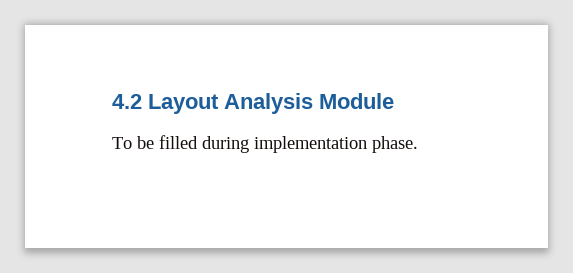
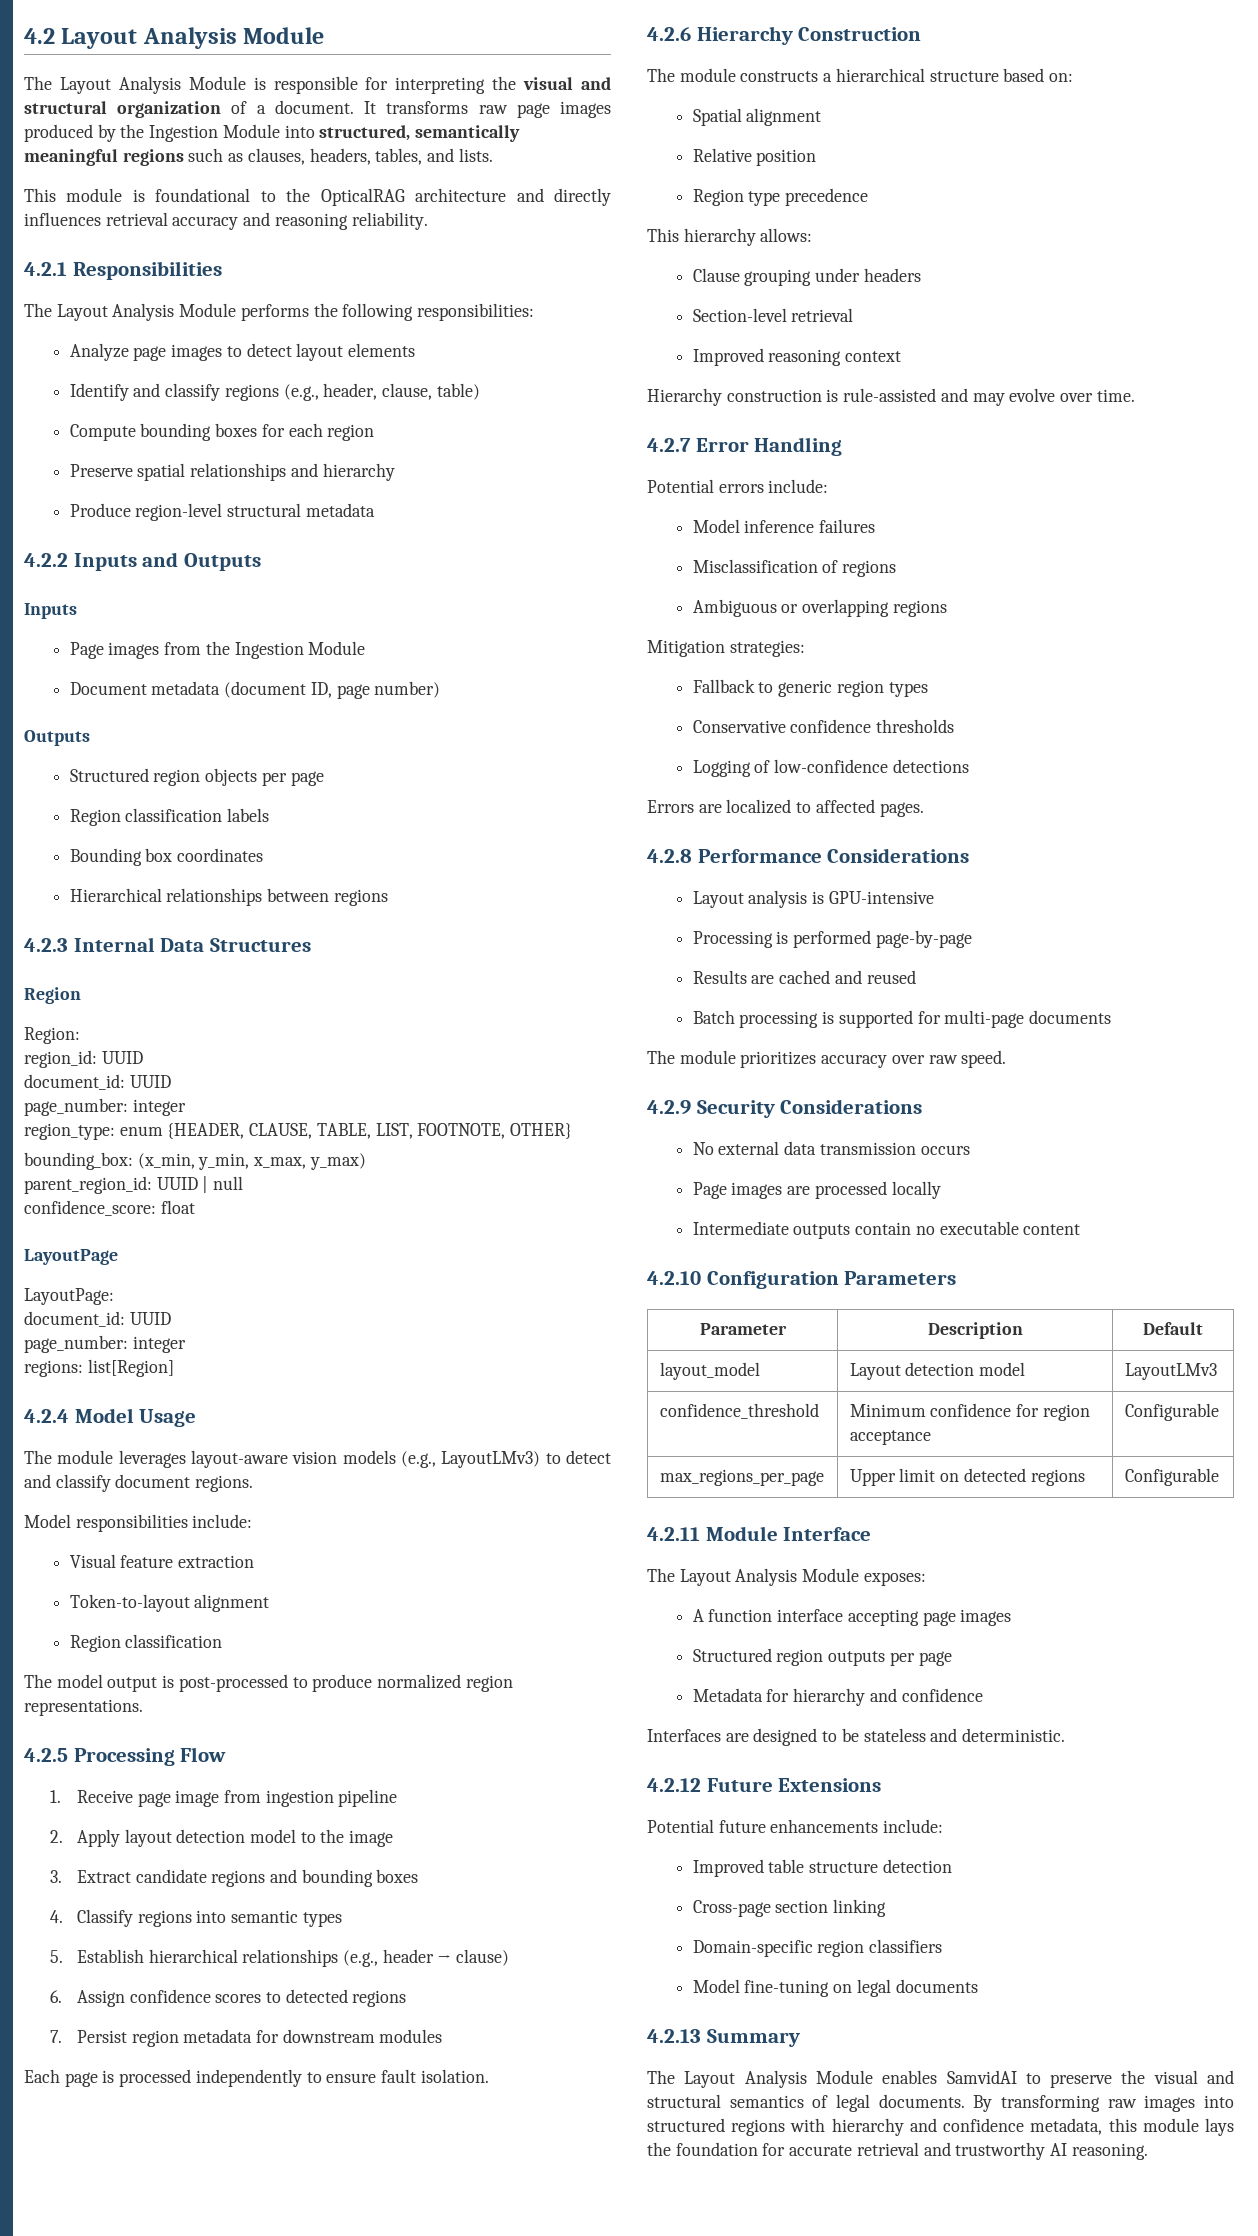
- To be filled during implementation phase.
+ The Layout Analysis Module is responsible for interpreting the visual and structural organization of a document. It transforms raw page images produced by the Ingestion Module into structured, semantically meaningful regions such as clauses, headers, tables, and lists.
+ This module is foundational to the OpticalRAG architecture and directly influences retrieval accuracy and reasoning reliability.
+ 4.2.1 Responsibilities
+ The Layout Analysis Module performs the following responsibilities:
+ Analyze page images to detect layout elements
+ Identify and classify regions (e.g., header, clause, table)
+ Compute bounding boxes for each region
+ Preserve spatial relationships and hierarchy
+ Produce region-level structural metadata
+ 4.2.2 Inputs and Outputs
+ Inputs
+ Page images from the Ingestion Module
+ Document metadata (document ID, page number)
+ Outputs
+ Structured region objects per page
+ Region classification labels
+ Bounding box coordinates
+ Hierarchical relationships between regions
+ 4.2.3 Internal Data Structures
+ Region
+ Region:
+ region_id: UUID
+ document_id: UUID
+ page_number: integer
+ region_type: enum {HEADER, CLAUSE, TABLE, LIST, FOOTNOTE, OTHER}
+ bounding_box: (x_min, y_min, x_max, y_max)
+ parent_region_id: UUID | null
+ confidence_score: float
+ LayoutPage
+ LayoutPage:
+ document_id: UUID
+ page_number: integer
+ regions: list[Region]
+ 4.2.4 Model Usage
+ The module leverages layout-aware vision models (e.g., LayoutLMv3) to detect and classify document regions.
+ Model responsibilities include:
+ Visual feature extraction
+ Token-to-layout alignment
+ Region classification
+ The model output is post-processed to produce normalized region representations.
+ 4.2.5 Processing Flow
+ 1. Receive page image from ingestion pipeline
+ 2. Apply layout detection model to the image
+ 3. Extract candidate regions and bounding boxes
+ 4. Classify regions into semantic types
+ 5. Establish hierarchical relationships (e.g., header → clause)
+ 6. Assign confidence scores to detected regions
+ 7. Persist region metadata for downstream modules
+ Each page is processed independently to ensure fault isolation.
+ 4.2.6 Hierarchy Construction
+ The module constructs a hierarchical structure based on:
+ Spatial alignment
+ Relative position
+ Region type precedence
+ This hierarchy allows:
+ Clause grouping under headers
+ Section-level retrieval
+ Improved reasoning context
+ Hierarchy construction is rule-assisted and may evolve over time.
+ 4.2.7 Error Handling
+ Potential errors include:
+ Model inference failures
+ Misclassification of regions
+ Ambiguous or overlapping regions
+ Mitigation strategies:
+ Fallback to generic region types
+ Conservative confidence thresholds
+ Logging of low-confidence detections
+ Errors are localized to affected pages.
+ 4.2.8 Performance Considerations
+ Layout analysis is GPU-intensive
+ Processing is performed page-by-page
+ Results are cached and reused
+ Batch processing is supported for multi-page documents
+ The module prioritizes accuracy over raw speed.
+ 4.2.9 Security Considerations
+ No external data transmission occurs
+ Page images are processed locally
+ Intermediate outputs contain no executable content
+ 4.2.10 Configuration Parameters
+ Parameter | Description | Default
+ layout_model | Layout detection model | LayoutLMv3
+ confidence_threshold | Minimum confidence for region acceptance | Configurable
+ max_regions_per_page | Upper limit on detected regions | Configurable
+ 4.2.11 Module Interface
+ The Layout Analysis Module exposes:
+ A function interface accepting page images
+ Structured region outputs per page
+ Metadata for hierarchy and confidence
+ Interfaces are designed to be stateless and deterministic.
+ 4.2.12 Future Extensions
+ Potential future enhancements include:
+ Improved table structure detection
+ Cross-page section linking
+ Domain-specific region classifiers
+ Model fine-tuning on legal documents
+ 4.2.13 Summary
+ The Layout Analysis Module enables SamvidAI to preserve the visual and structural semantics of legal documents. By transforming raw images into structured regions with hierarchy and confidence metadata, this module lays the foundation for accurate retrieval and trustworthy AI reasoning.

